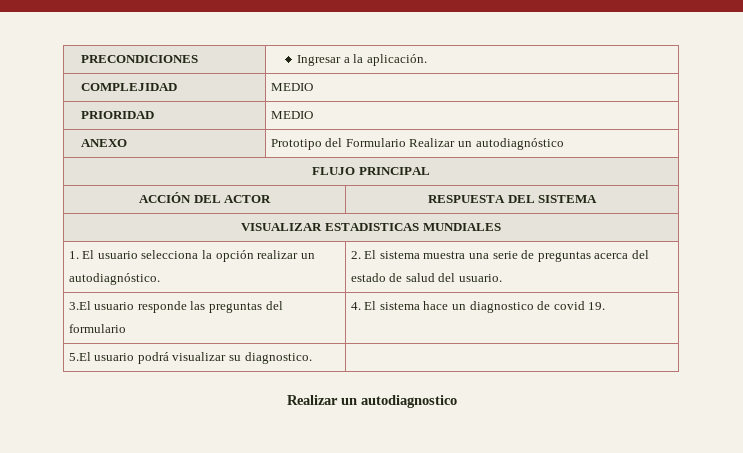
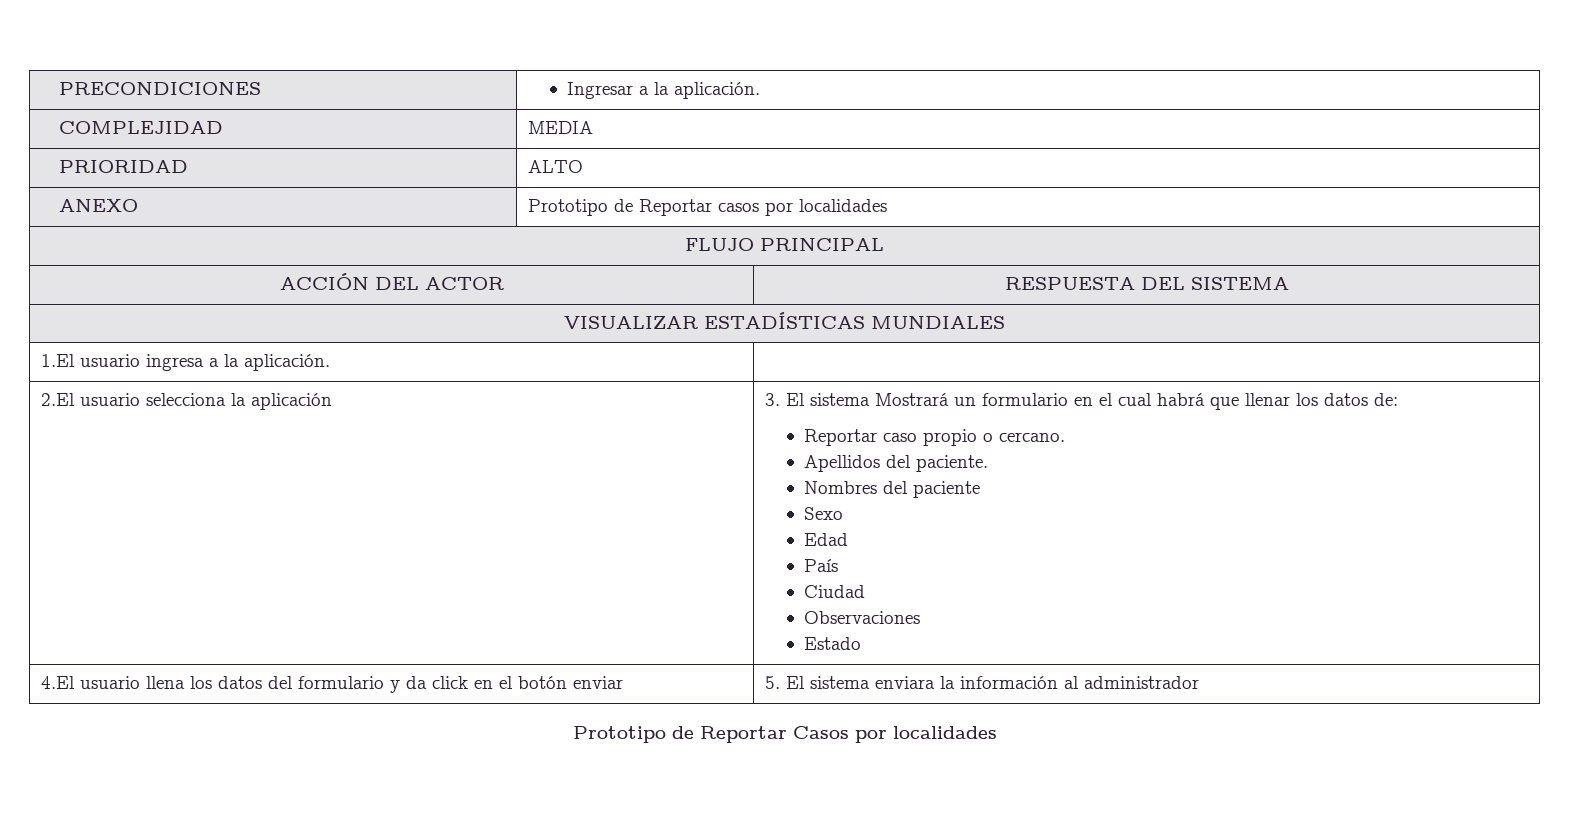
- COMPLEJIDAD | MEDIO
+ COMPLEJIDAD | MEDIA
- PRIORIDAD | MEDIO
+ PRIORIDAD | ALTO
- ANEXO | Prototipo del Formulario Realizar un autodiagnóstico
+ ANEXO | Prototipo de Reportar casos por localidades
- VISUALIZAR ESTADISTICAS MUNDIALES
+ VISUALIZAR ESTADÍSTICAS MUNDIALES
- 1. El usuario selecciona la opción realizar un autodiagnóstico. | 2. El sistema muestra una serie de preguntas acerca del estado de salud del usuario.
- 3.El usuario responde las preguntas del formulario | 4. El sistema hace un diagnostico de covid 19.
- 5.El usuario podrá visualizar su diagnostico. |
- Realizar un autodiagnostico
+ 1.El usuario ingresa a la aplicación. |
+ 2.El usuario selecciona la aplicación | 3. El sistema Mostrará un formulario en el cual habrá que llenar los datos de:
+ Reportar caso propio o cercano.
+ Apellidos del paciente.
+ Nombres del paciente
+ Sexo
+ Edad
+ País
+ Ciudad
+ Observaciones
+ Estado
+ 4.El usuario llena los datos del formulario y da click en el botón enviar | 5. El sistema enviara la información al administrador
+ Prototipo de Reportar Casos por localidades

